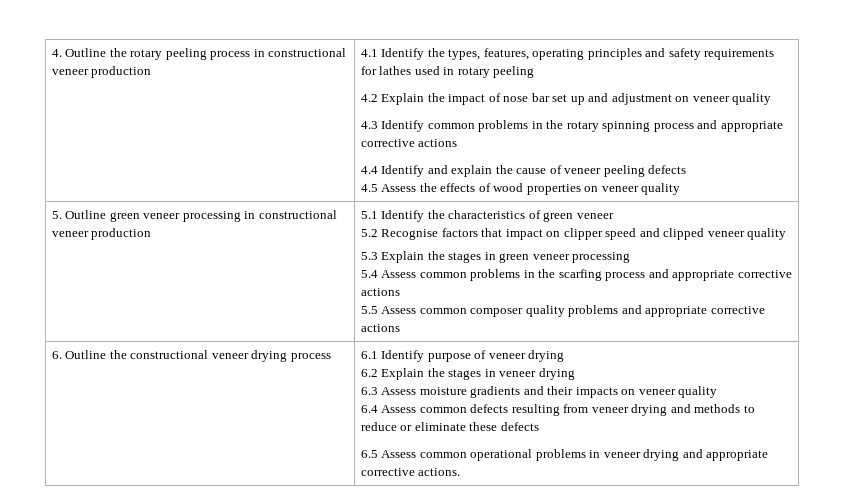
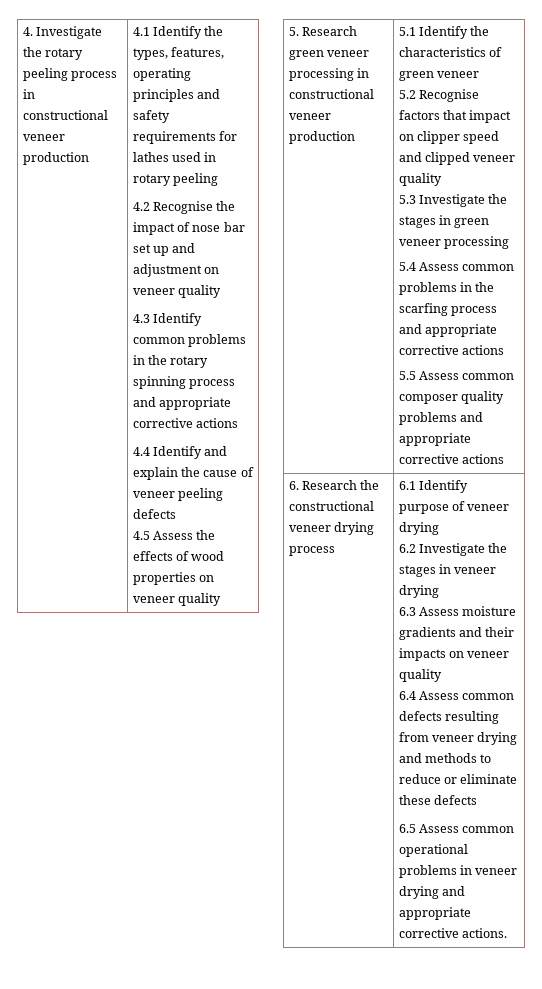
- 4. Outline the rotary peeling process in constructional veneer production
+ 4. Investigate the rotary peeling process in constructional veneer production
- 4.2 Explain the impact of nose bar set up and adjustment on veneer quality
+ 4.2 Recognise the impact of nose bar set up and adjustment on veneer quality
- 5. Outline green veneer processing in constructional veneer production
+ 5. Research green veneer processing in constructional veneer production
- 5.3 Explain the stages in green veneer processing
+ 5.3 Investigate the stages in green veneer processing
- 6. Outline the constructional veneer drying process
+ 6. Research the constructional veneer drying process
- 6.2 Explain the stages in veneer drying
+ 6.2 Investigate the stages in veneer drying

